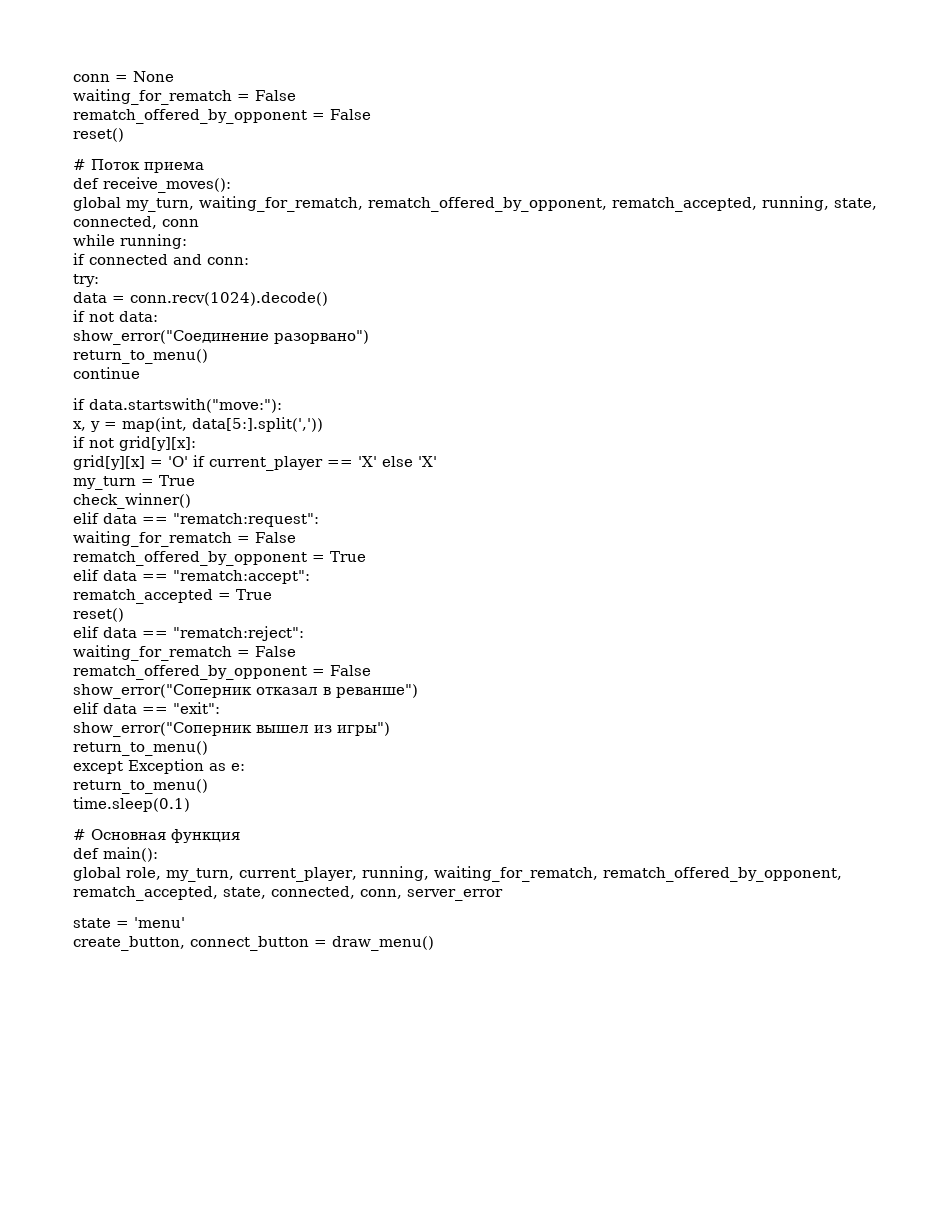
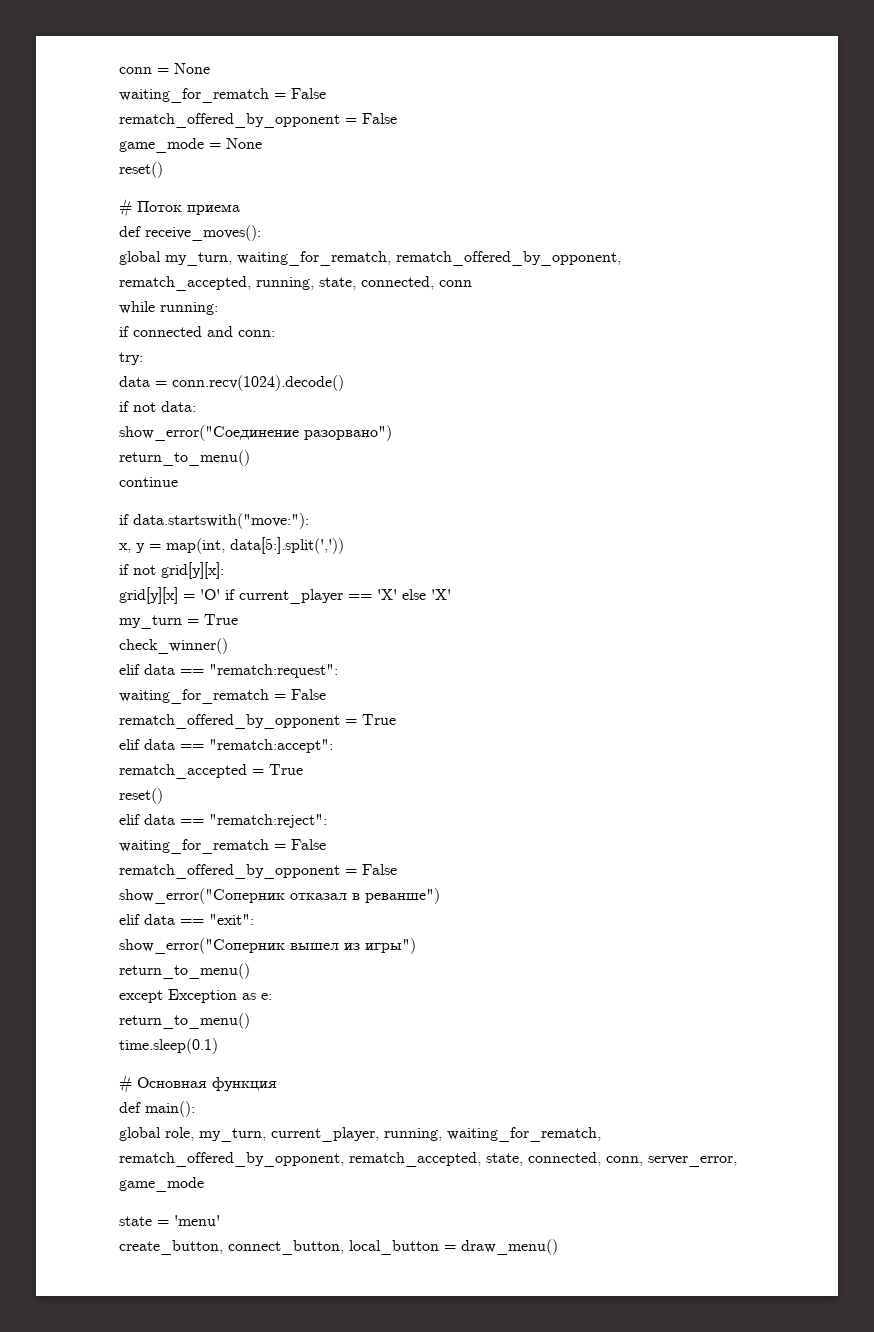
+ game_mode = None
- global role, my_turn, current_player, running, waiting_for_rematch, rematch_offered_by_opponent, rematch_accepted, state, connected, conn, server_error
+ global role, my_turn, current_player, running, waiting_for_rematch, rematch_offered_by_opponent, rematch_accepted, state, connected, conn, server_error, game_mode
- create_button, connect_button = draw_menu()
+ create_button, connect_button, local_button = draw_menu()

